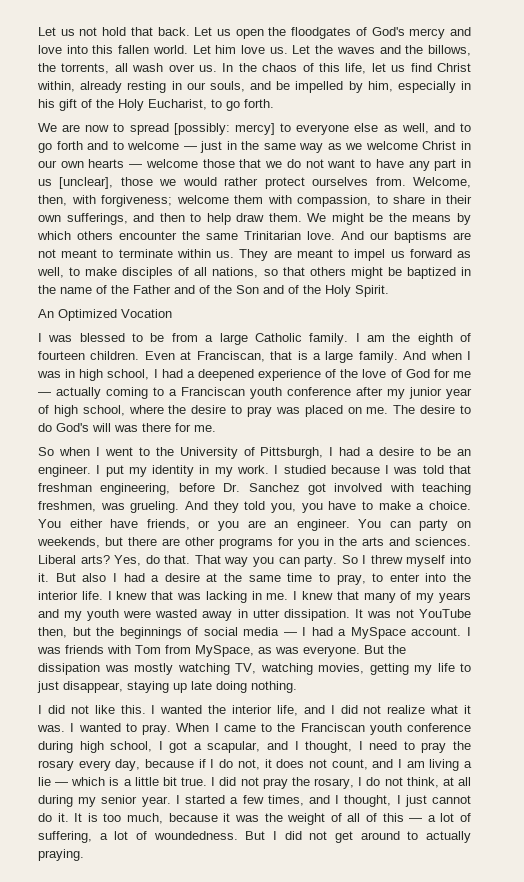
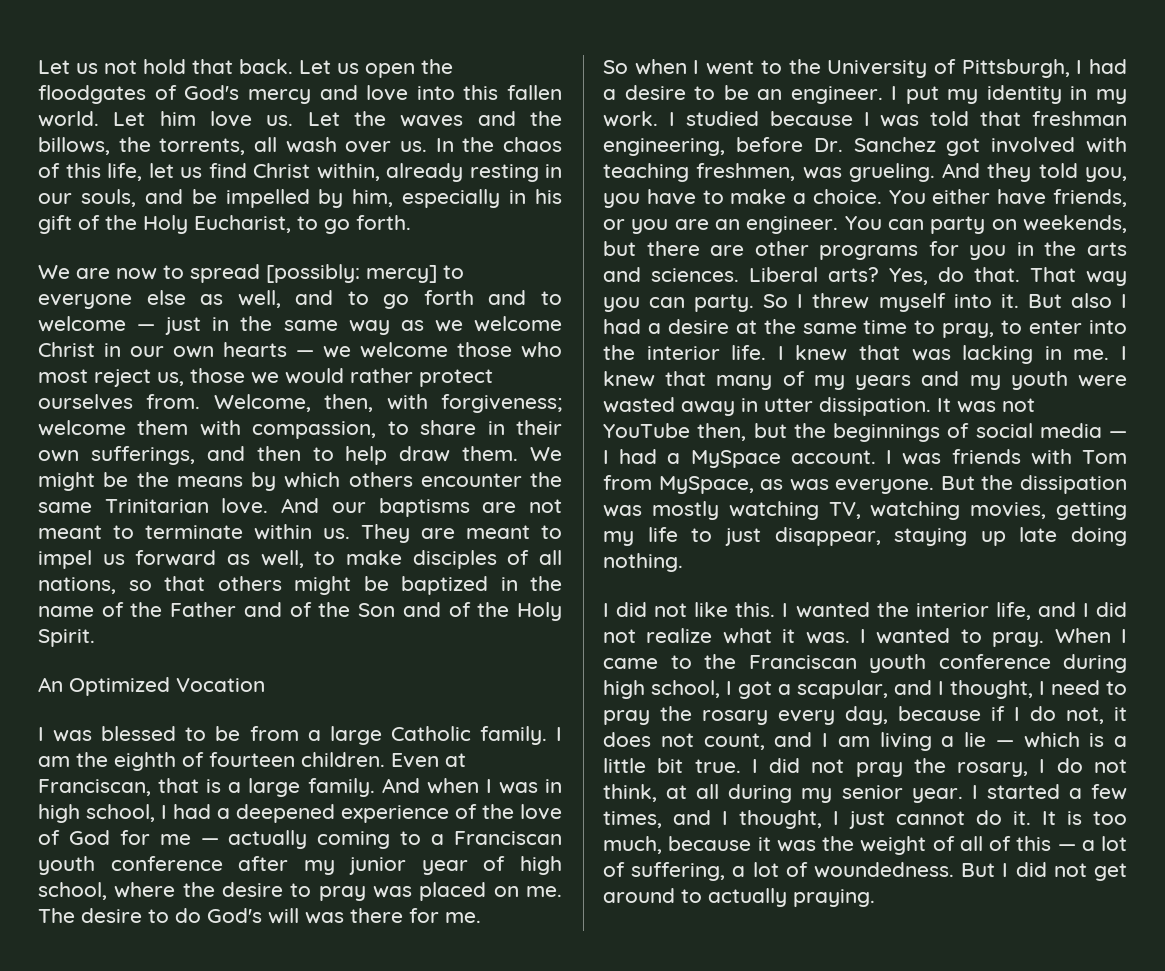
- We are now to spread [possibly: mercy] to everyone else as well, and to go forth and to welcome — just in the same way as we welcome Christ in our own hearts — welcome those that we do not want to have any part in us [unclear], those we would rather protect ourselves from.
+ We are now to spread [possibly: mercy] to everyone else as well, and to go forth and to welcome — just in the same way as we welcome Christ in our own hearts — we welcome those who most reject us, those we would rather protect ourselves from.

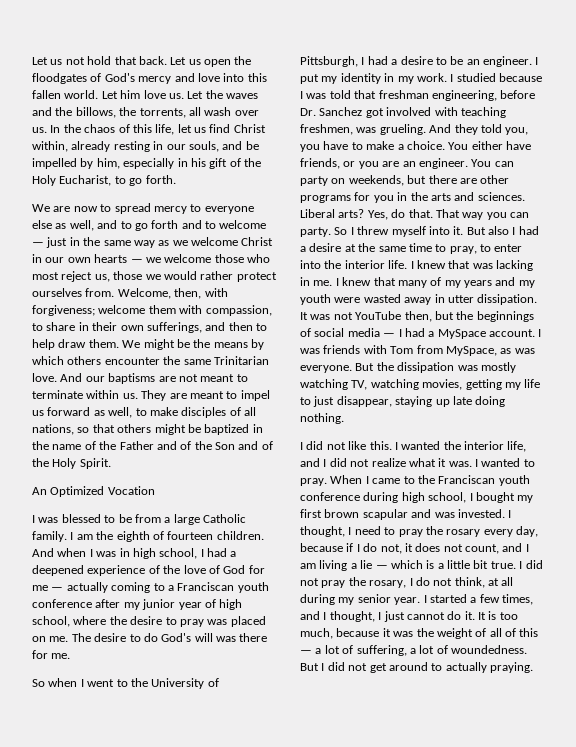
- We are now to spread [possibly: mercy] to everyone else as well, and to go forth and to welcome — just in the same way as we welcome Christ in our own hearts — we welcome those who most reject us, those we would rather protect ourselves from.
+ We are now to spread mercy to everyone else as well, and to go forth and to welcome — just in the same way as we welcome Christ in our own hearts — we welcome those who most reject us, those we would rather protect ourselves from.
- Even at Franciscan, that is a large family.
- When I came to the Franciscan youth conference during high school, I got a scapular, and I thought, I need to pray the rosary every day, because if I do not, it does not count, and I am living a lie — which is a little bit true.
+ When I came to the Franciscan youth conference during high school, I bought my first brown scapular and was invested. I thought, I need to pray the rosary every day, because if I do not, it does not count, and I am living a lie — which is a little bit true.

